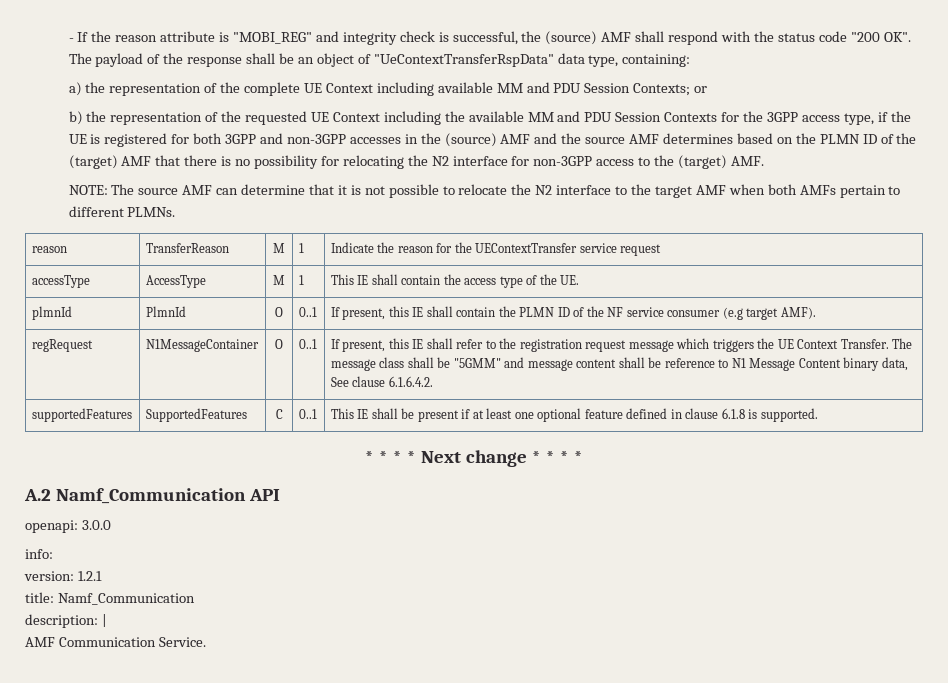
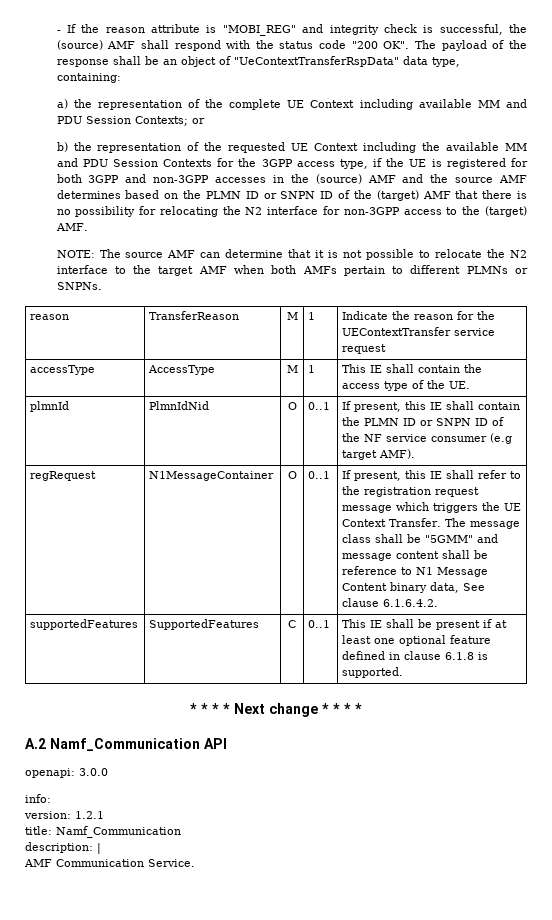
- b) the representation of the requested UE Context including the available MM and PDU Session Contexts for the 3GPP access type, if the UE is registered for both 3GPP and non-3GPP accesses in the (source) AMF and the source AMF determines based on the PLMN ID of the (target) AMF that there is no possibility for relocating the N2 interface for non-3GPP access to the (target) AMF.
+ b) the representation of the requested UE Context including the available MM and PDU Session Contexts for the 3GPP access type, if the UE is registered for both 3GPP and non-3GPP accesses in the (source) AMF and the source AMF determines based on the PLMN ID or SNPN ID of the (target) AMF that there is no possibility for relocating the N2 interface for non-3GPP access to the (target) AMF.
- NOTE: The source AMF can determine that it is not possible to relocate the N2 interface to the target AMF when both AMFs pertain to different PLMNs.
+ NOTE: The source AMF can determine that it is not possible to relocate the N2 interface to the target AMF when both AMFs pertain to different PLMNs or SNPNs.
- plmnId | PlmnId | O | 0..1 | If present, this IE shall contain the PLMN ID of the NF service consumer (e.g target AMF).
+ plmnId | PlmnIdNid | O | 0..1 | If present, this IE shall contain the PLMN ID or SNPN ID of the NF service consumer (e.g target AMF).

